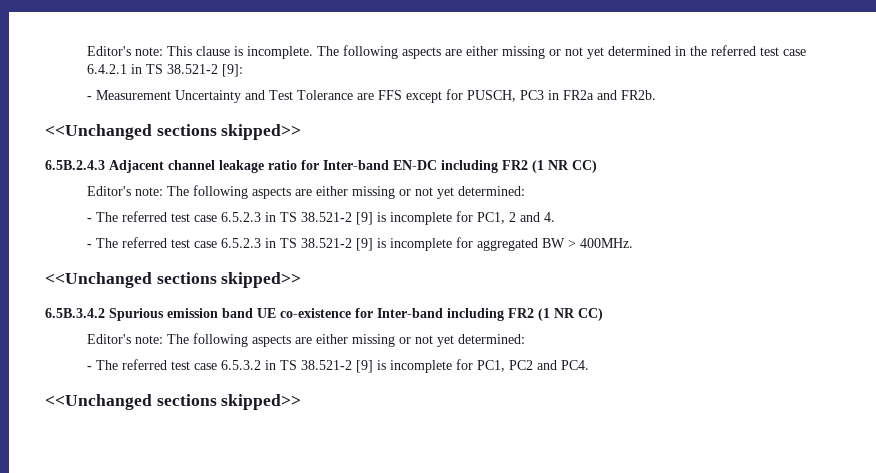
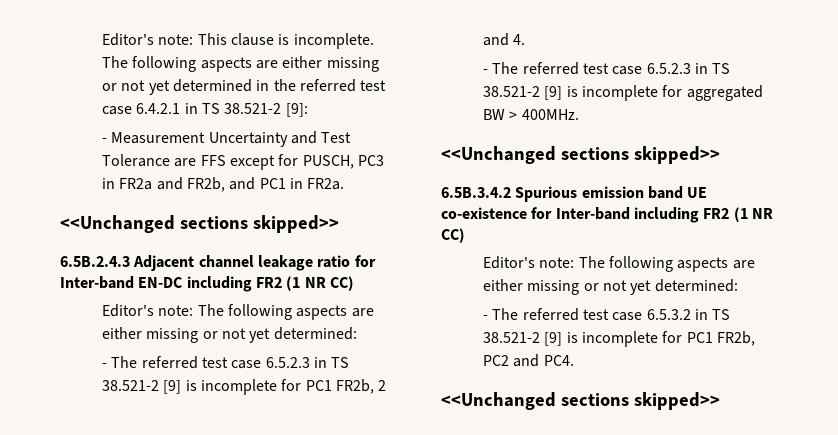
- - Measurement Uncertainty and Test Tolerance are FFS except for PUSCH, PC3 in FR2a and FR2b.
+ - Measurement Uncertainty and Test Tolerance are FFS except for PUSCH, PC3 in FR2a and FR2b, and PC1 in FR2a.
- - The referred test case 6.5.2.3 in TS 38.521-2 [9] is incomplete for PC1, 2 and 4.
+ - The referred test case 6.5.2.3 in TS 38.521-2 [9] is incomplete for PC1 FR2b, 2 and 4.
- - The referred test case 6.5.3.2 in TS 38.521-2 [9] is incomplete for PC1, PC2 and PC4.
+ - The referred test case 6.5.3.2 in TS 38.521-2 [9] is incomplete for PC1 FR2b, PC2 and PC4.

